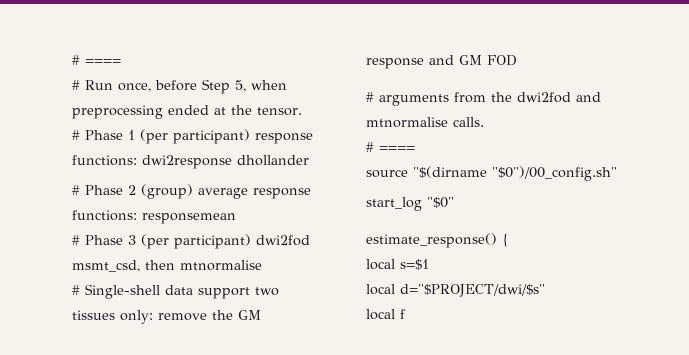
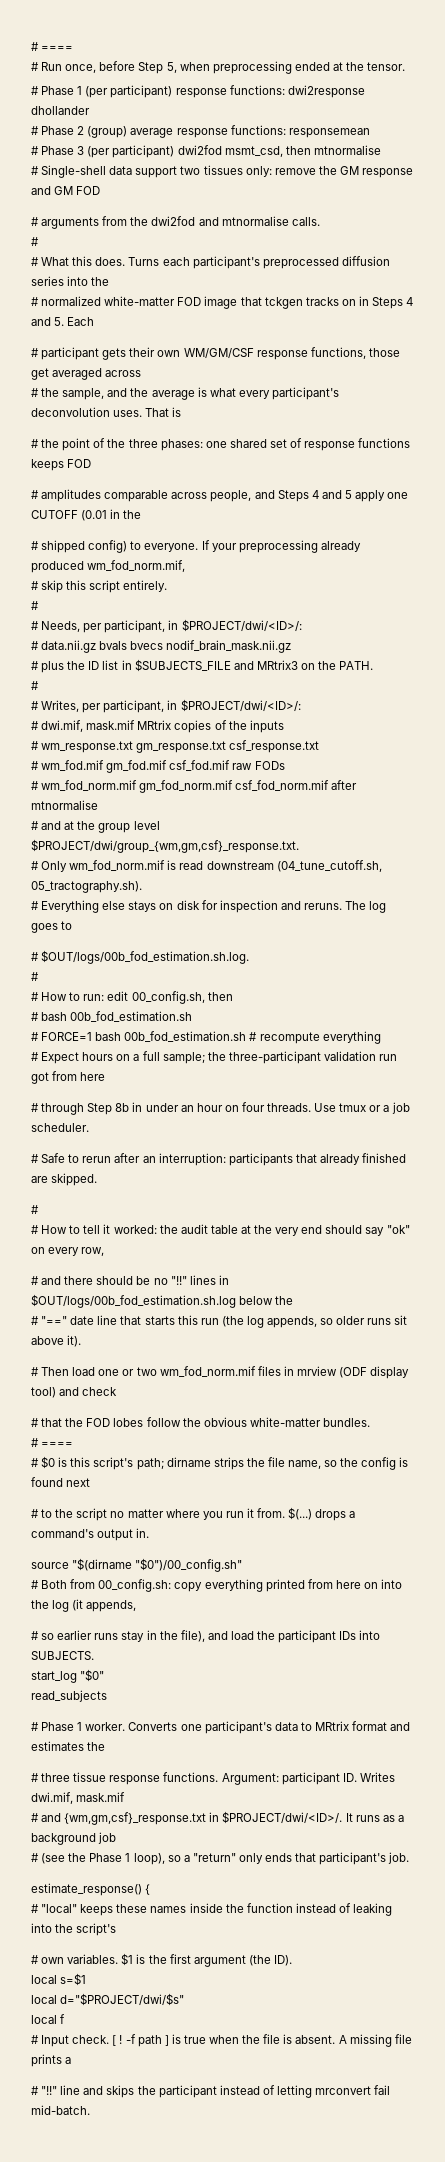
  # arguments from the dwi2fod and mtnormalise calls.
+ #
+ # What this does. Turns each participant's preprocessed diffusion series into the
+ # normalized white-matter FOD image that tckgen tracks on in Steps 4 and 5. Each
+ # participant gets their own WM/GM/CSF response functions, those get averaged across
+ # the sample, and the average is what every participant's deconvolution uses. That is
+ # the point of the three phases: one shared set of response functions keeps FOD
+ # amplitudes comparable across people, and Steps 4 and 5 apply one CUTOFF (0.01 in the
+ # shipped config) to everyone. If your preprocessing already produced wm_fod_norm.mif,
+ # skip this script entirely.
+ #
+ # Needs, per participant, in $PROJECT/dwi/<ID>/:
+ # data.nii.gz bvals bvecs nodif_brain_mask.nii.gz
+ # plus the ID list in $SUBJECTS_FILE and MRtrix3 on the PATH.
+ #
+ # Writes, per participant, in $PROJECT/dwi/<ID>/:
+ # dwi.mif, mask.mif MRtrix copies of the inputs
+ # wm_response.txt gm_response.txt csf_response.txt
+ # wm_fod.mif gm_fod.mif csf_fod.mif raw FODs
+ # wm_fod_norm.mif gm_fod_norm.mif csf_fod_norm.mif after mtnormalise
+ # and at the group level $PROJECT/dwi/group_{wm,gm,csf}_response.txt.
+ # Only wm_fod_norm.mif is read downstream (04_tune_cutoff.sh, 05_tractography.sh).
+ # Everything else stays on disk for inspection and reruns. The log goes to
+ # $OUT/logs/00b_fod_estimation.sh.log.
+ #
+ # How to run: edit 00_config.sh, then
+ # bash 00b_fod_estimation.sh
+ # FORCE=1 bash 00b_fod_estimation.sh # recompute everything
+ # Expect hours on a full sample; the three-participant validation run got from here
+ # through Step 8b in under an hour on four threads. Use tmux or a job scheduler.
+ # Safe to rerun after an interruption: participants that already finished are skipped.
+ #
+ # How to tell it worked: the audit table at the very end should say "ok" on every row,
+ # and there should be no "!!" lines in $OUT/logs/00b_fod_estimation.sh.log below the
+ # "==" date line that starts this run (the log appends, so older runs sit above it).
+ # Then load one or two wm_fod_norm.mif files in mrview (ODF display tool) and check
+ # that the FOD lobes follow the obvious white-matter bundles.
  # ====
+ # $0 is this script's path; dirname strips the file name, so the config is found next
+ # to the script no matter where you run it from. $(...) drops a command's output in.
  source "$(dirname "$0")/00_config.sh"
+ # Both from 00_config.sh: copy everything printed from here on into the log (it appends,
+ # so earlier runs stay in the file), and load the participant IDs into SUBJECTS.
  start_log "$0"
+ read_subjects
+ # Phase 1 worker. Converts one participant's data to MRtrix format and estimates the
+ # three tissue response functions. Argument: participant ID. Writes dwi.mif, mask.mif
+ # and {wm,gm,csf}_response.txt in $PROJECT/dwi/<ID>/. It runs as a background job
+ # (see the Phase 1 loop), so a "return" only ends that participant's job.
  estimate_response() {
+ # "local" keeps these names inside the function instead of leaking into the script's
+ # own variables. $1 is the first argument (the ID).
+ # Input check. [ ! -f path ] is true when the file is absent. A missing file prints a
+ # "!!" line and skips the participant instead of letting mrconvert fail mid-batch.

